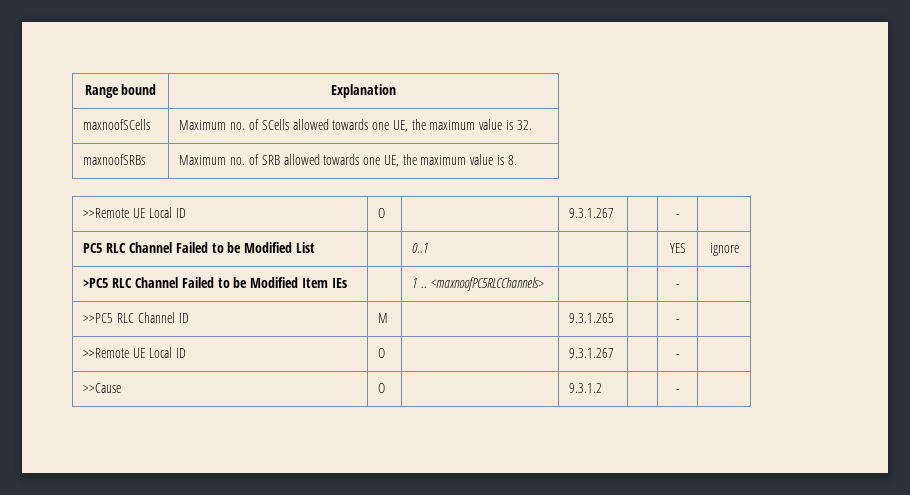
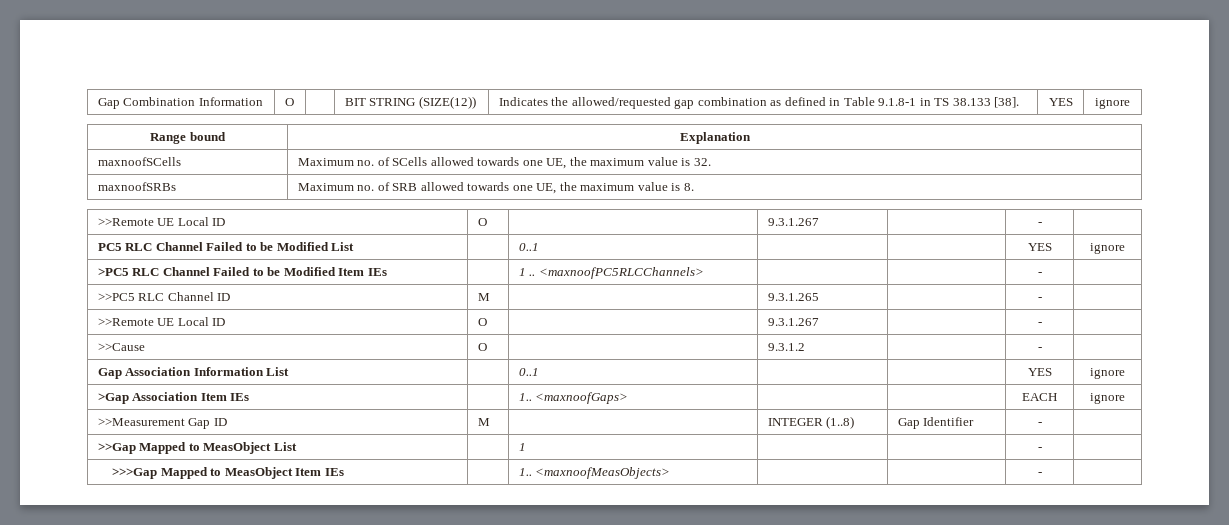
+ Gap Combination Information | O | | BIT STRING (SIZE(12)) | Indicates the allowed/requested gap combination as defined in Table 9.1.8-1 in TS 38.133 [38]. | YES | ignore
+ Gap Association Information List | | 0..1 | | | YES | ignore
+ >Gap Association Item IEs | | 1.. <maxnoofGaps> | | | EACH | ignore
+ >>Measurement Gap ID | M | | INTEGER (1..8) | Gap Identifier | - |
+ >>Gap Mapped to MeasObject List | | 1 | | | - |
+ >>>Gap Mapped to MeasObject Item IEs | | 1.. <maxnoofMeasObjects> | | | - |

